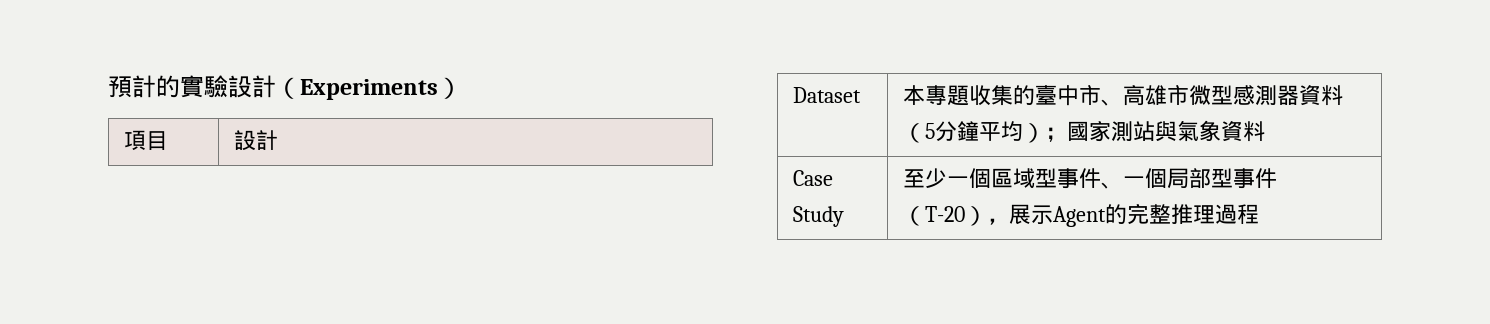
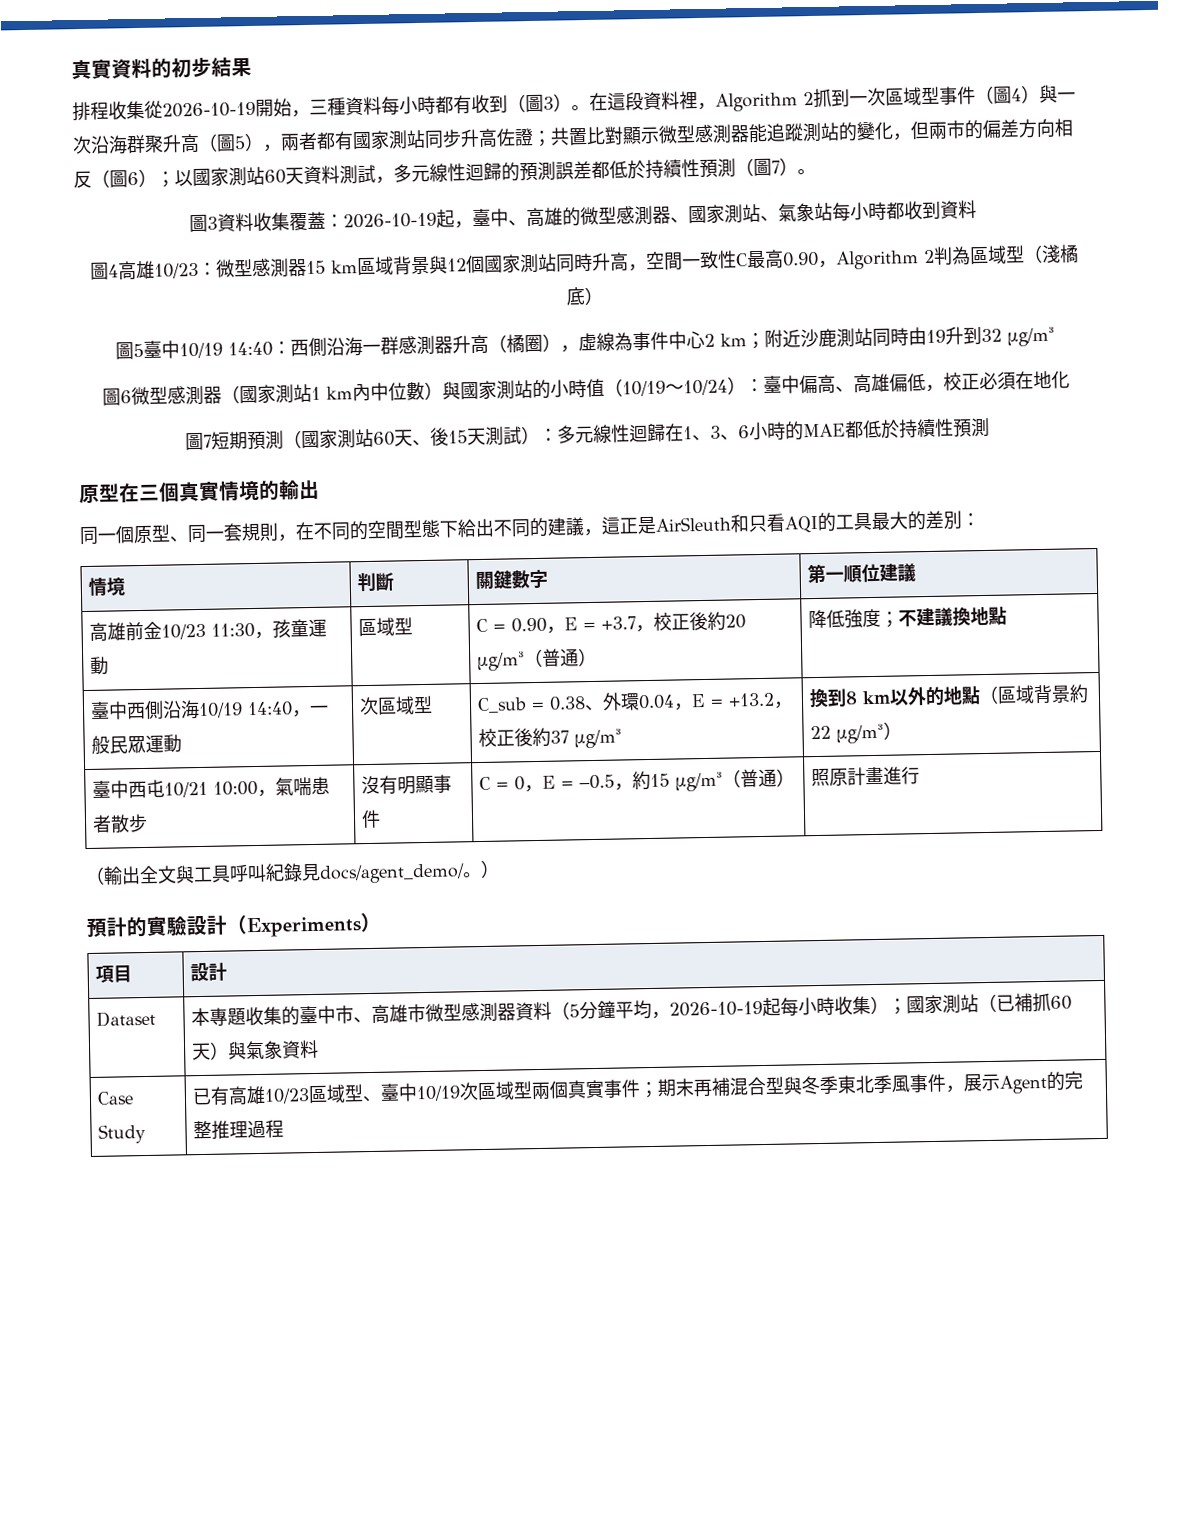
+ 真實資料的初步結果
+ 排程收集從2026-10-19開始，三種資料每小時都有收到（圖3）。在這段資料裡，Algorithm 2抓到一次區域型事件（圖4）與一次沿海群聚升高（圖5），兩者都有國家測站同步升高佐證；共置比對顯示微型感測器能追蹤測站的變化，但兩市的偏差方向相反（圖6）；以國家測站60天資料測試，多元線性迴歸的預測誤差都低於持續性預測（圖7）。
+ 圖3資料收集覆蓋：2026-10-19起，臺中、高雄的微型感測器、國家測站、氣象站每小時都收到資料
+ 圖4高雄10/23：微型感測器15 km區域背景與12個國家測站同時升高，空間一致性C最高0.90，Algorithm 2判為區域型（淺橘底）
+ 圖5臺中10/19 14:40：西側沿海一群感測器升高（橘圈），虛線為事件中心2 km；附近沙鹿測站同時由19升到32 μg/m³
+ 圖6微型感測器（國家測站1 km內中位數）與國家測站的小時值（10/19～10/24）：臺中偏高、高雄偏低，校正必須在地化
+ 圖7短期預測（國家測站60天、後15天測試）：多元線性迴歸在1、3、6小時的MAE都低於持續性預測
+ 原型在三個真實情境的輸出
+ 同一個原型、同一套規則，在不同的空間型態下給出不同的建議，這正是AirSleuth和只看AQI的工具最大的差別：
+ 情境 | 判斷 | 關鍵數字 | 第一順位建議
+ 高雄前金10/23 11:30，孩童運動 | 區域型 | C = 0.90，E = +3.7，校正後約20 μg/m³（普通） | 降低強度；不建議換地點
+ 臺中西側沿海10/19 14:40，一般民眾運動 | 次區域型 | C_sub = 0.38、外環0.04，E = +13.2，校正後約37 μg/m³ | 換到8 km以外的地點（區域背景約22 μg/m³）
+ 臺中西屯10/21 10:00，氣喘患者散步 | 沒有明顯事件 | C = 0，E = −0.5，約15 μg/m³（普通） | 照原計畫進行
+ （輸出全文與工具呼叫紀錄見docs/agent_demo/。）
- Dataset | 本專題收集的臺中市、高雄市微型感測器資料（5分鐘平均）；國家測站與氣象資料
+ Dataset | 本專題收集的臺中市、高雄市微型感測器資料（5分鐘平均，2026-10-19起每小時收集）；國家測站（已補抓60天）與氣象資料
- Case Study | 至少一個區域型事件、一個局部型事件（T-20），展示Agent的完整推理過程
+ Case Study | 已有高雄10/23區域型、臺中10/19次區域型兩個真實事件；期末再補混合型與冬季東北季風事件，展示Agent的完整推理過程

